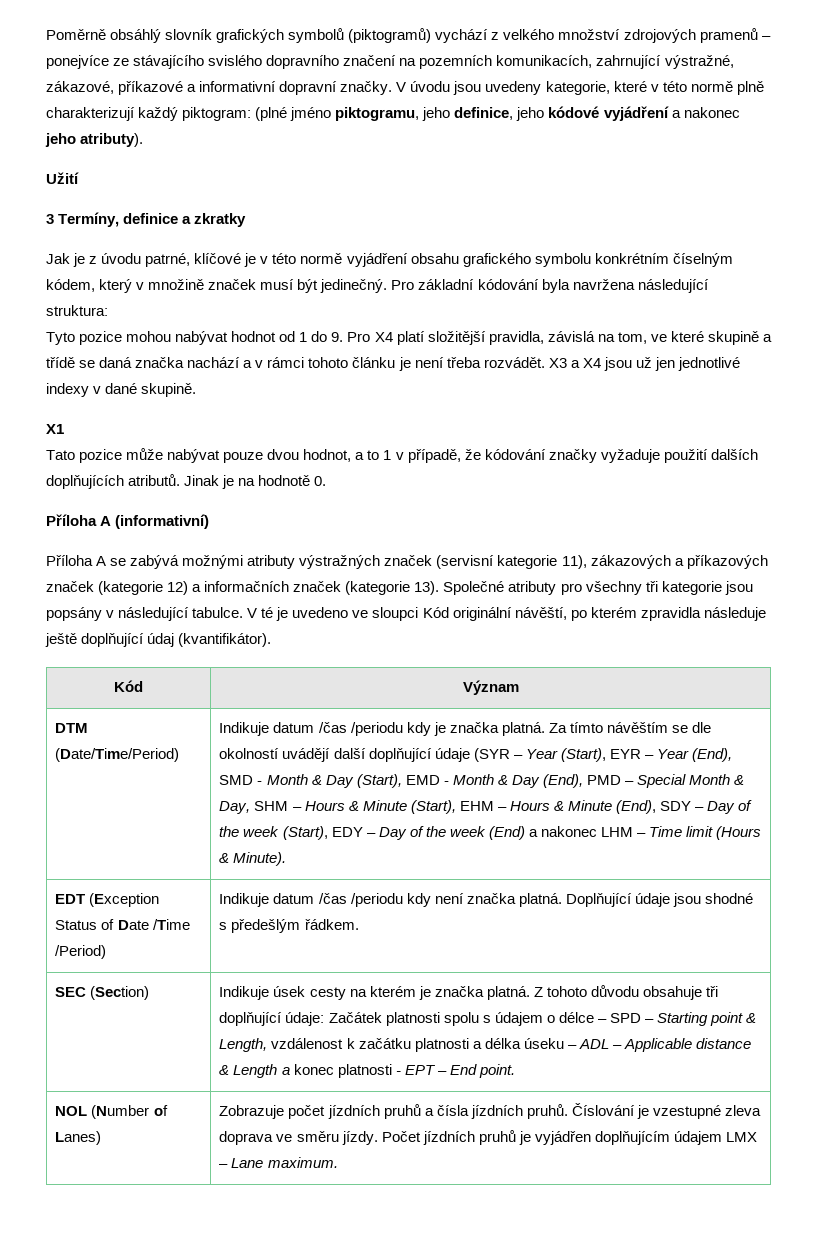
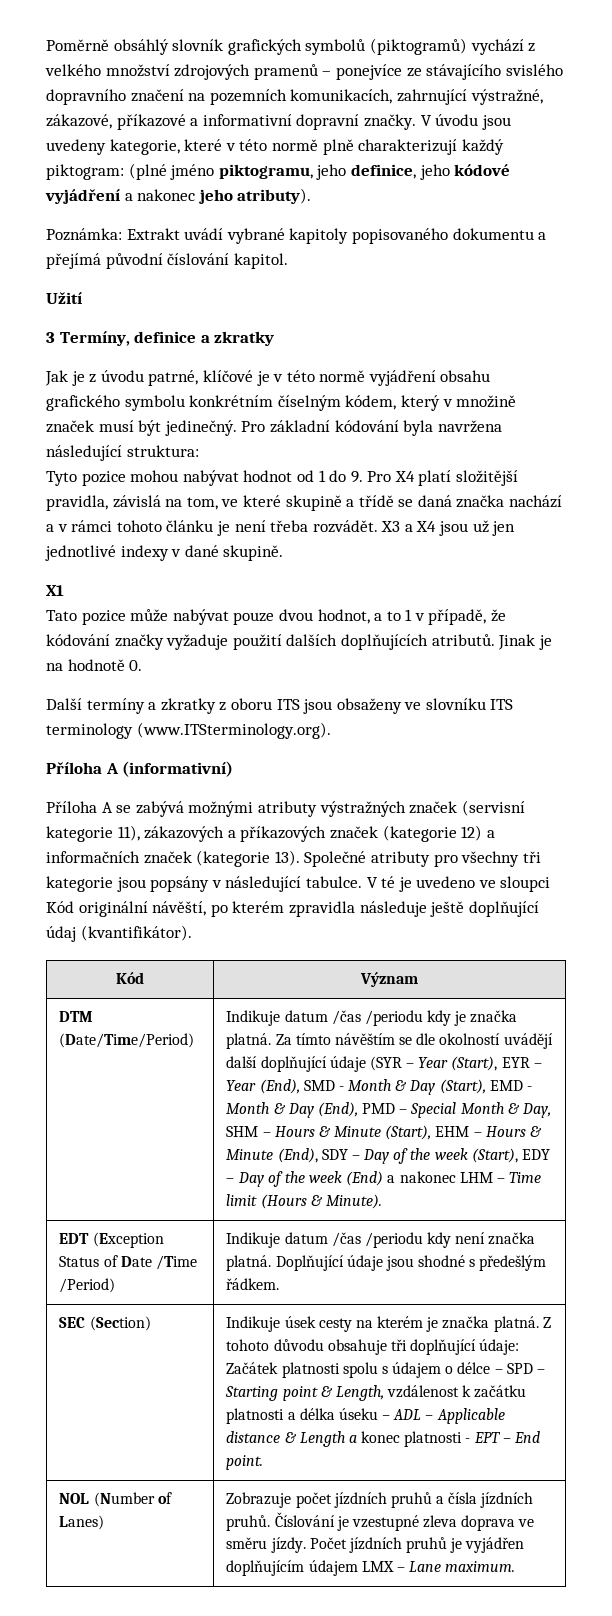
+ Poznámka: Extrakt uvádí vybrané kapitoly popisovaného dokumentu a přejímá původní číslování kapitol.
+ Další termíny a zkratky z oboru ITS jsou obsaženy ve slovníku ITS terminology (www.ITSterminology.org).

